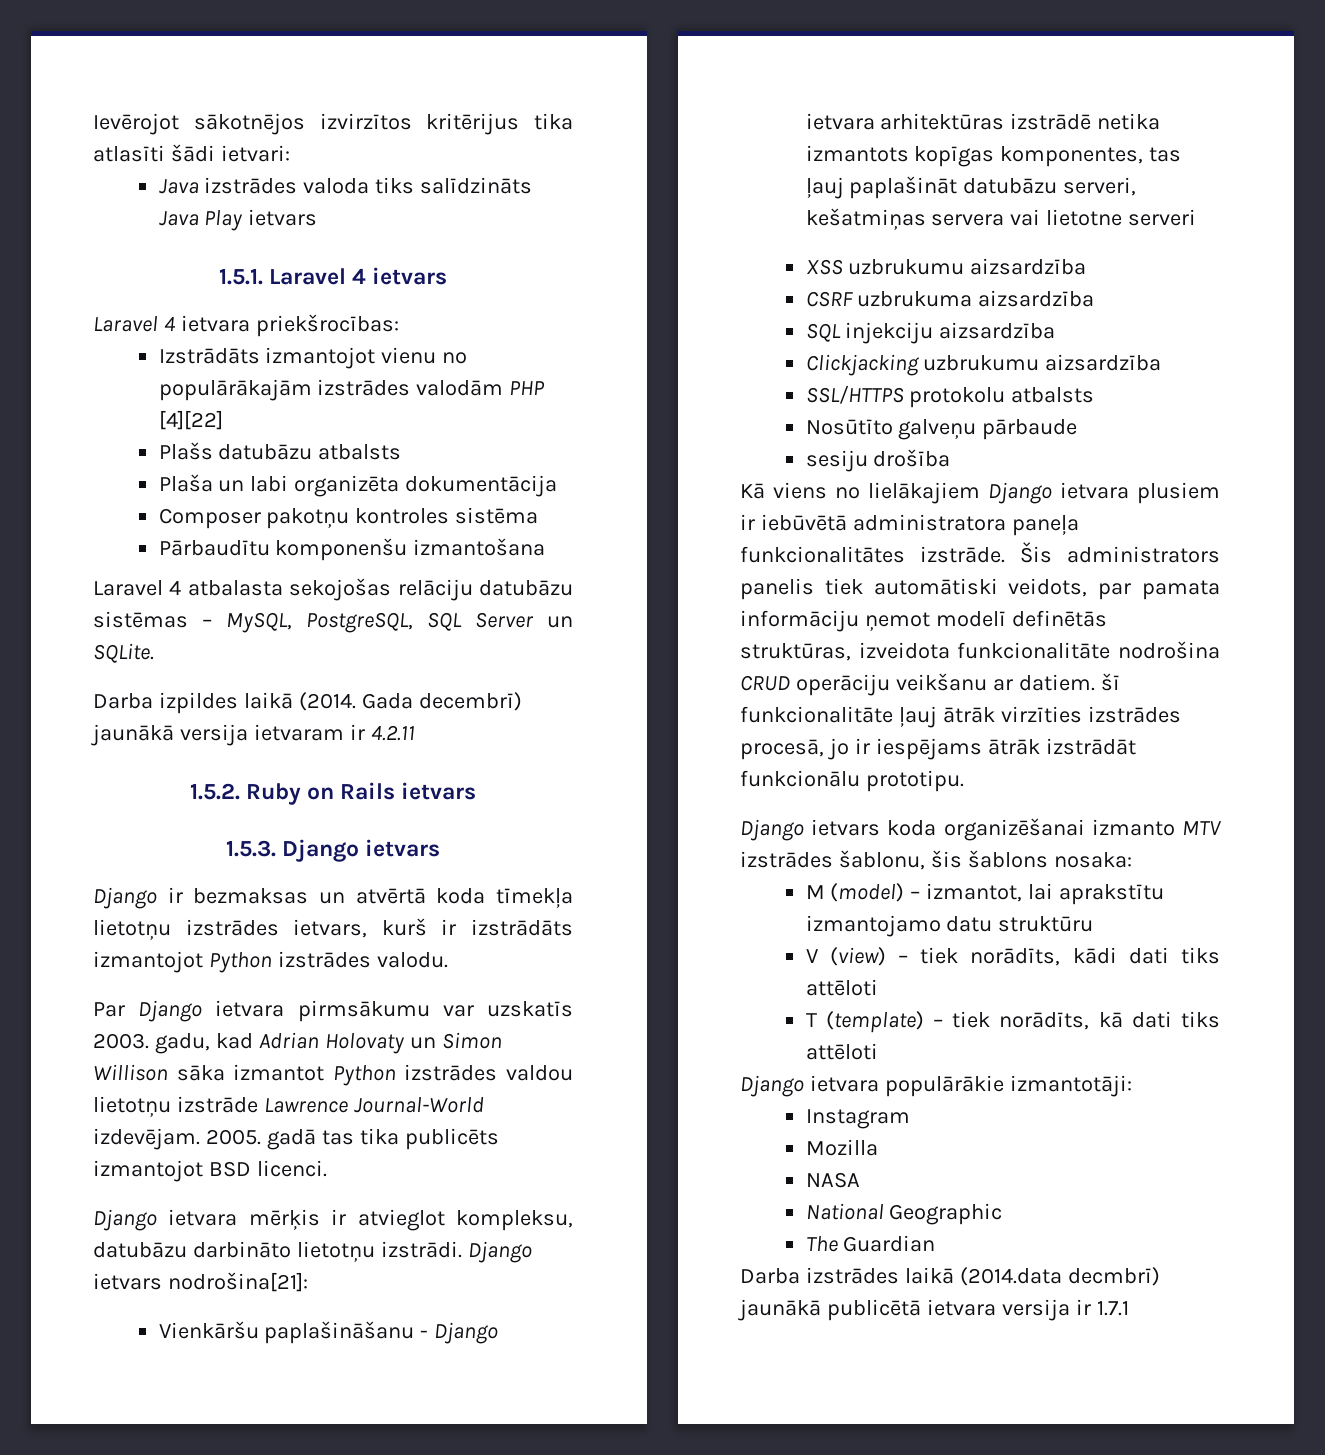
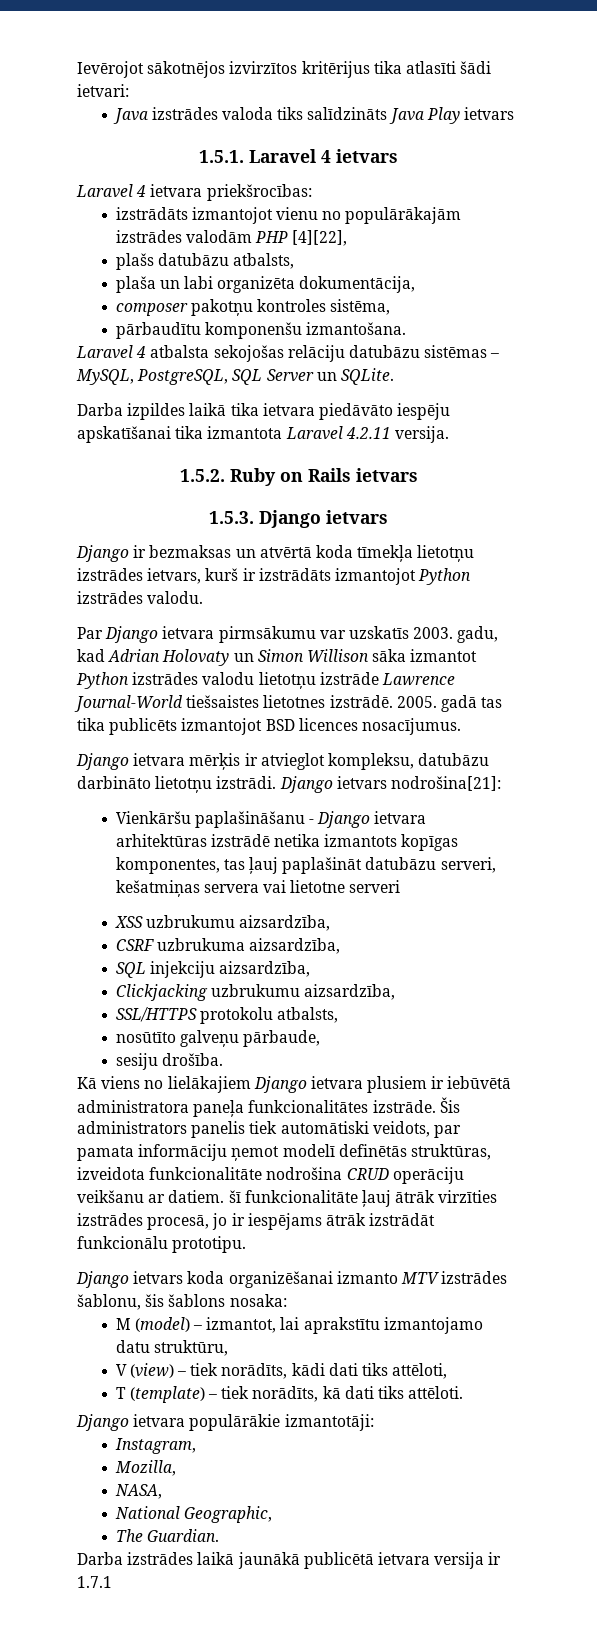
- Izstrādāts izmantojot vienu no populārākajām izstrādes valodām PHP [4][22]
- Plašs datubāzu atbalsts
- Plaša un labi organizēta dokumentācija
- Composer pakotņu kontroles sistēma
- Pārbaudītu komponenšu izmantošana
- Laravel 4 atbalasta sekojošas relāciju datubāzu sistēmas – MySQL, PostgreSQL, SQL Server un SQLite.
+ izstrādāts izmantojot vienu no populārākajām izstrādes valodām PHP [4][22],
+ plašs datubāzu atbalsts,
+ plaša un labi organizēta dokumentācija,
+ composer pakotņu kontroles sistēma,
+ pārbaudītu komponenšu izmantošana.
+ Laravel 4 atbalsta sekojošas relāciju datubāzu sistēmas – MySQL, PostgreSQL, SQL Server un SQLite.
- Darba izpildes laikā (2014. Gada decembrī) jaunākā versija ietvaram ir 4.2.11
+ Darba izpildes laikā tika ietvara piedāvāto iespēju apskatīšanai tika izmantota Laravel 4.2.11 versija.
- Par Django ietvara pirmsākumu var uzskatīs 2003. gadu, kad Adrian Holovaty un Simon Willison sāka izmantot Python izstrādes valdou lietotņu izstrāde Lawrence Journal-World izdevējam.
+ Par Django ietvara pirmsākumu var uzskatīs 2003. gadu, kad Adrian Holovaty un Simon Willison sāka izmantot Python izstrādes valodu lietotņu izstrāde Lawrence Journal-World tiešsaistes lietotnes izstrādē.
- 2005. gadā tas tika publicēts izmantojot BSD licenci.
+ 2005. gadā tas tika publicēts izmantojot BSD licences nosacījumus.
- XSS uzbrukumu aizsardzība
+ XSS uzbrukumu aizsardzība,
- CSRF uzbrukuma aizsardzība
+ CSRF uzbrukuma aizsardzība,
- SQL injekciju aizsardzība
+ SQL injekciju aizsardzība,
- Clickjacking uzbrukumu aizsardzība
+ Clickjacking uzbrukumu aizsardzība,
- SSL/HTTPS protokolu atbalsts
- Nosūtīto galveņu pārbaude
+ SSL/HTTPS protokolu atbalsts,
+ nosūtīto galveņu pārbaude,
- sesiju drošība
+ sesiju drošība.
- M (model) – izmantot, lai aprakstītu izmantojamo datu struktūru
+ M (model) – izmantot, lai aprakstītu izmantojamo datu struktūru,
- V (view) – tiek norādīts, kādi dati tiks attēloti
+ V (view) – tiek norādīts, kādi dati tiks attēloti,
- T (template) – tiek norādīts, kā dati tiks attēloti
+ T (template) – tiek norādīts, kā dati tiks attēloti.
- Instagram
- Mozilla
- NASA
+ Instagram,
+ Mozilla,
+ NASA,
- National Geographic
+ National Geographic,
- The Guardian
+ The Guardian.
- Darba izstrādes laikā (2014.data decmbrī) jaunākā publicētā ietvara versija ir 1.7.1
+ Darba izstrādes laikā jaunākā publicētā ietvara versija ir 1.7.1

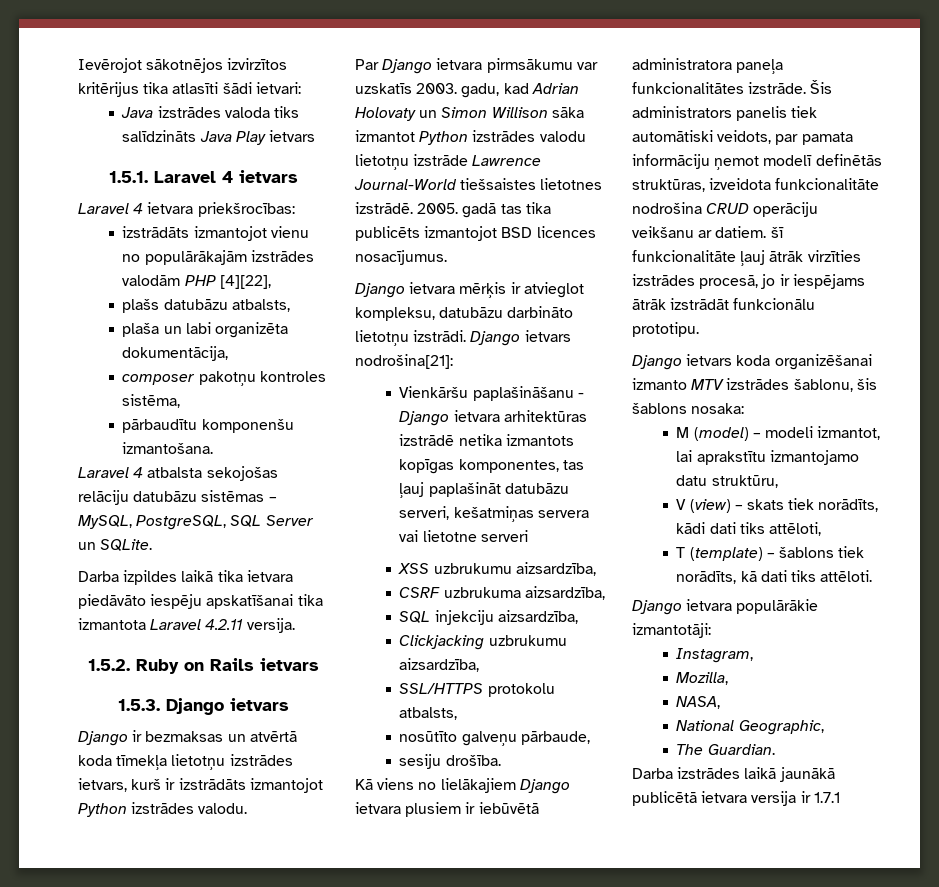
- M (model) – izmantot, lai aprakstītu izmantojamo datu struktūru,
+ M (model) – modeli izmantot, lai aprakstītu izmantojamo datu struktūru,
- V (view) – tiek norādīts, kādi dati tiks attēloti,
+ V (view) – skats tiek norādīts, kādi dati tiks attēloti,
- T (template) – tiek norādīts, kā dati tiks attēloti.
+ T (template) – šablons tiek norādīts, kā dati tiks attēloti.

